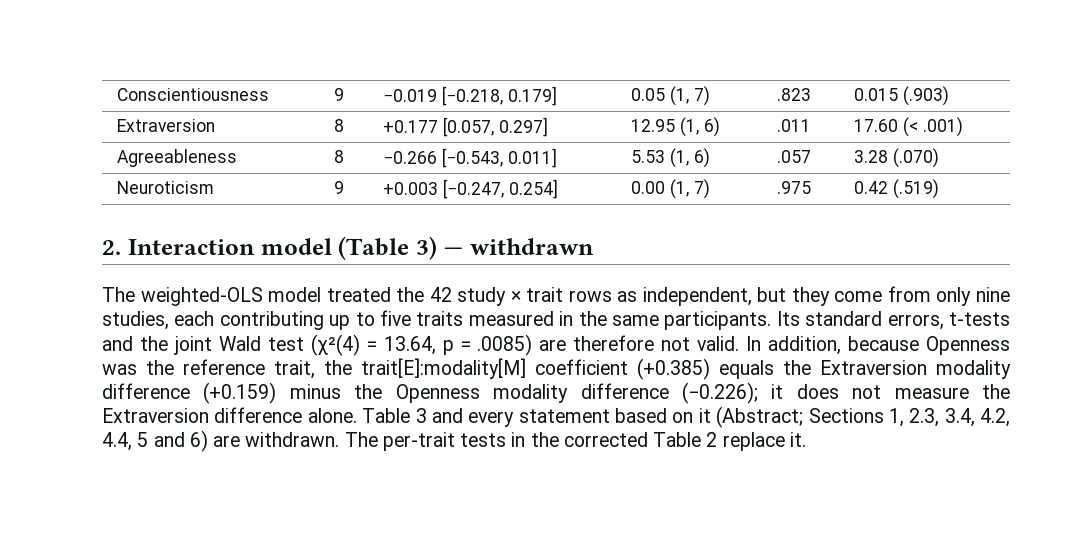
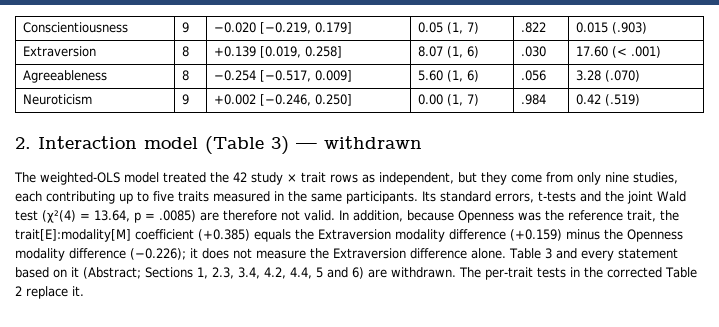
- Conscientiousness | 9 | −0.019 [−0.218, 0.179] | 0.05 (1, 7) | .823 | 0.015 (.903)
+ Conscientiousness | 9 | −0.020 [−0.219, 0.179] | 0.05 (1, 7) | .822 | 0.015 (.903)
- Extraversion | 8 | +0.177 [0.057, 0.297] | 12.95 (1, 6) | .011 | 17.60 (< .001)
+ Extraversion | 8 | +0.139 [0.019, 0.258] | 8.07 (1, 6) | .030 | 17.60 (< .001)
- Agreeableness | 8 | −0.266 [−0.543, 0.011] | 5.53 (1, 6) | .057 | 3.28 (.070)
+ Agreeableness | 8 | −0.254 [−0.517, 0.009] | 5.60 (1, 6) | .056 | 3.28 (.070)
- Neuroticism | 9 | +0.003 [−0.247, 0.254] | 0.00 (1, 7) | .975 | 0.42 (.519)
+ Neuroticism | 9 | +0.002 [−0.246, 0.250] | 0.00 (1, 7) | .984 | 0.42 (.519)

